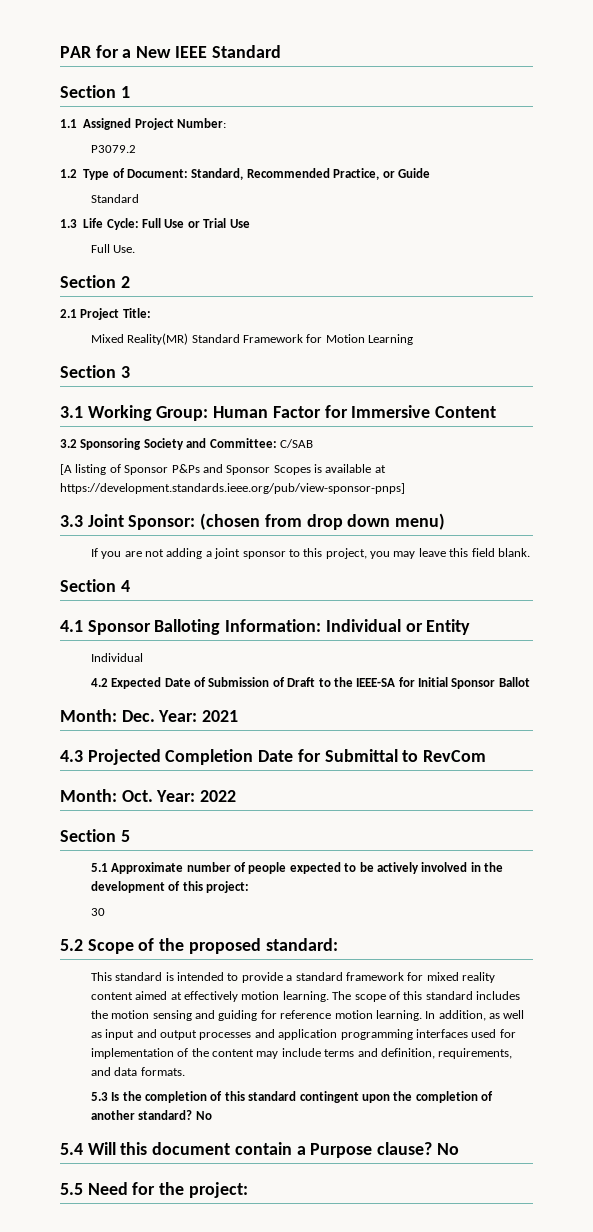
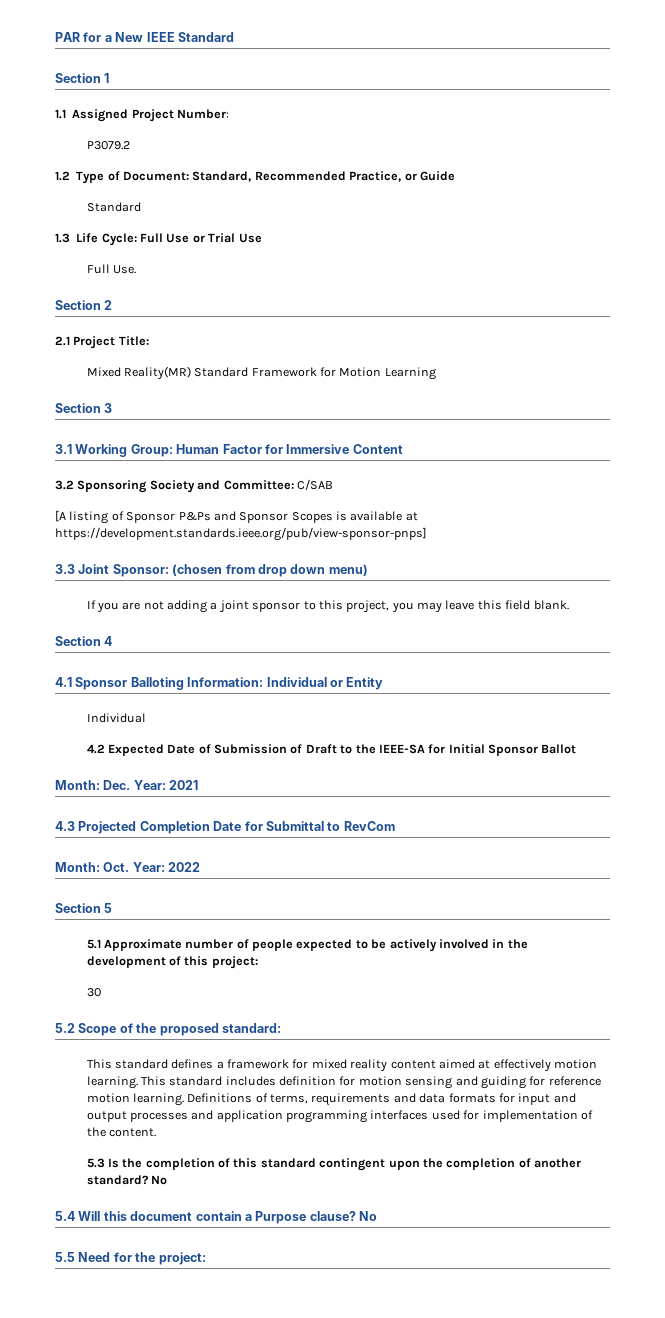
- This standard is intended to provide a standard framework for mixed reality content aimed at effectively motion learning.
+ This standard defines a framework for mixed reality content aimed at effectively motion learning.
- The scope of this standard includes the motion sensing and guiding for reference motion learning.
+ This standard includes definition for motion sensing and guiding for reference motion learning.
- In addition, as well as input and output processes and application programming interfaces used for implementation of the content may include terms and definition, requirements, and data formats.
+ Definitions of terms, requirements and data formats for input and output processes and application programming interfaces used for implementation of the content.

